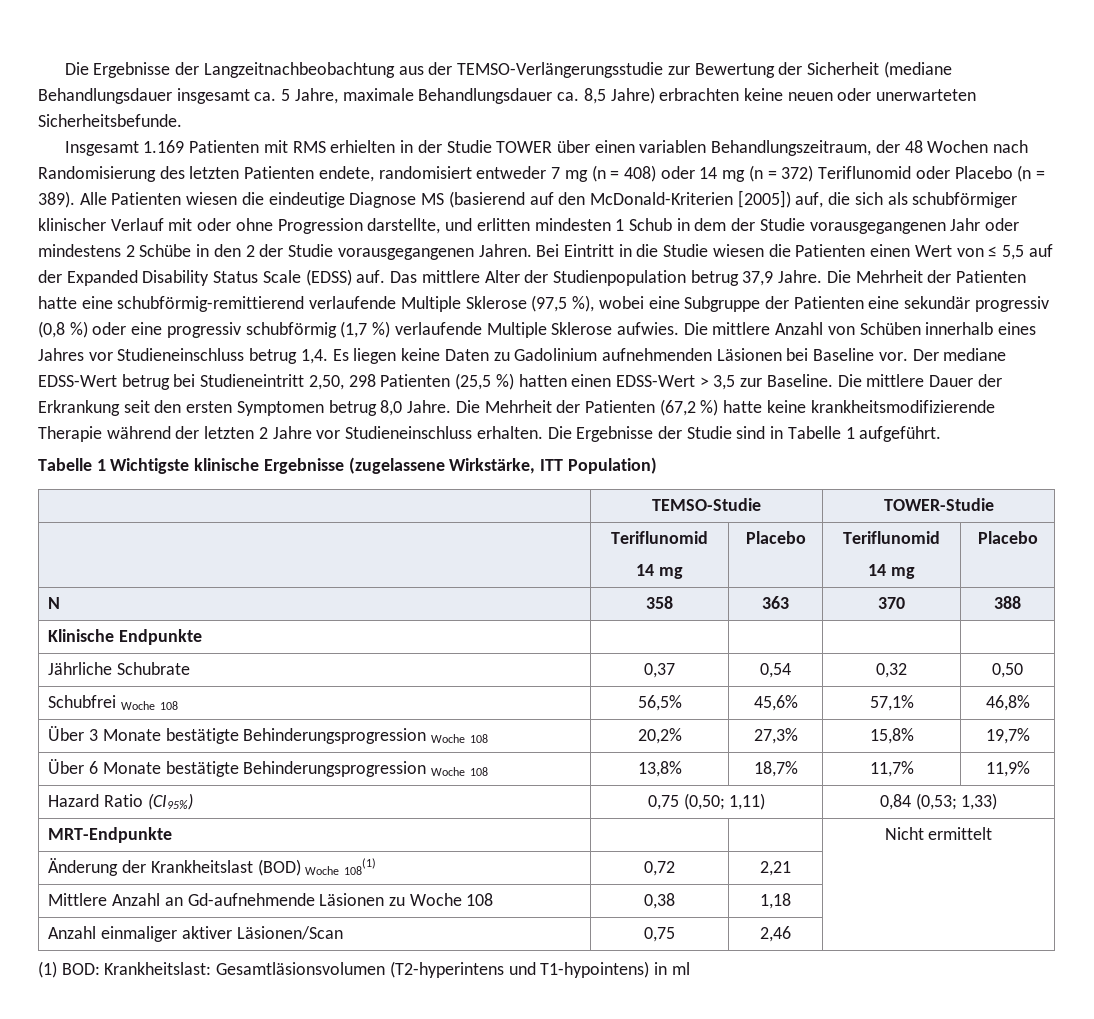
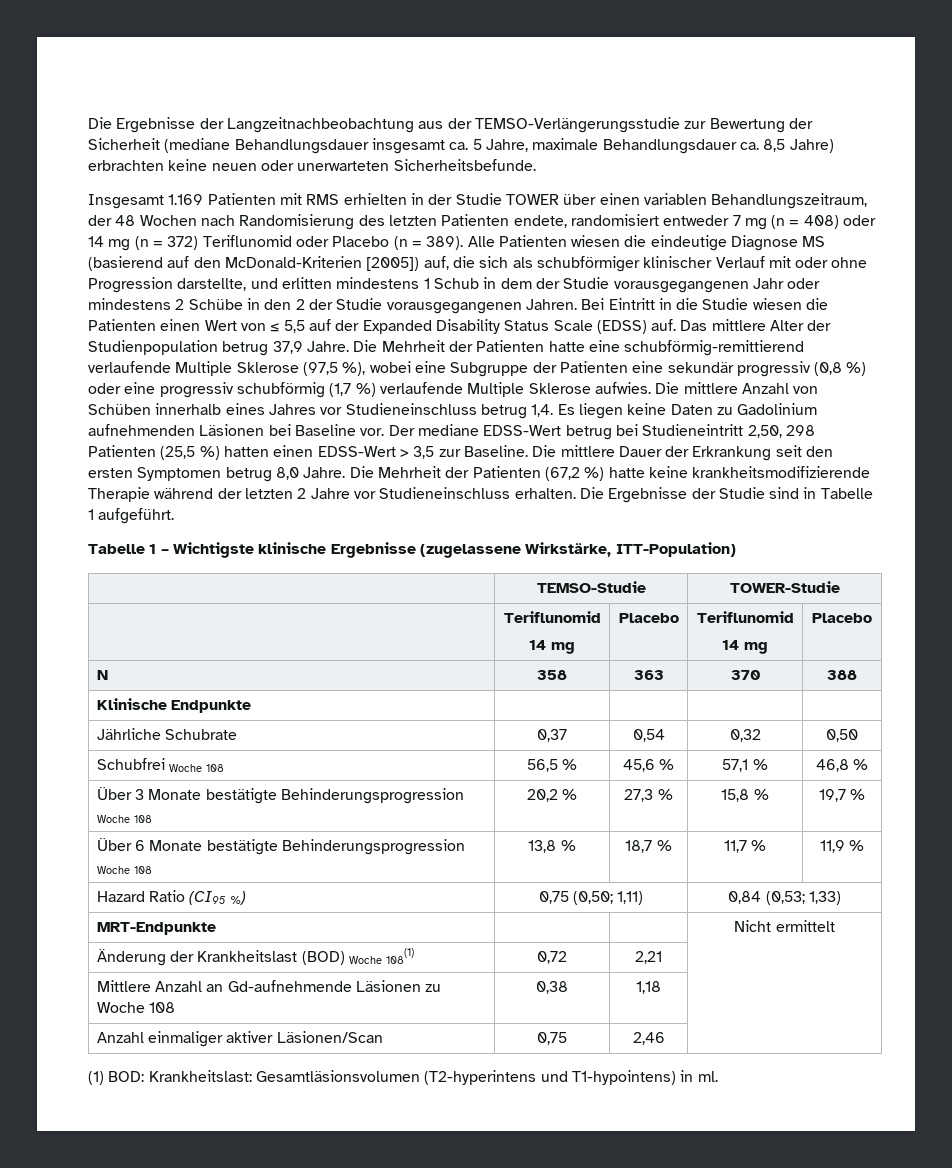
- Alle Patienten wiesen die eindeutige Diagnose MS (basierend auf den McDonald-Kriterien [2005]) auf, die sich als schubförmiger klinischer Verlauf mit oder ohne Progression darstellte, und erlitten mindesten 1 Schub in dem der Studie vorausgegangenen Jahr oder mindestens 2 Schübe in den 2 der Studie vorausgegangenen Jahren.
+ Alle Patienten wiesen die eindeutige Diagnose MS (basierend auf den McDonald-Kriterien [2005]) auf, die sich als schubförmiger klinischer Verlauf mit oder ohne Progression darstellte, und erlitten mindestens 1 Schub in dem der Studie vorausgegangenen Jahr oder mindestens 2 Schübe in den 2 der Studie vorausgegangenen Jahren.
- Tabelle 1 Wichtigste klinische Ergebnisse (zugelassene Wirkstärke, ITT Population)
+ Tabelle 1 – Wichtigste klinische Ergebnisse (zugelassene Wirkstärke, ITT-Population)
- Schubfrei Woche 108 | 56,5% | 45,6% | 57,1% | 46,8%
+ Schubfrei Woche 108 | 56,5 % | 45,6 % | 57,1 % | 46,8 %
- Über 3 Monate bestätigte Behinderungsprogression Woche 108 | 20,2% | 27,3% | 15,8% | 19,7%
+ Über 3 Monate bestätigte Behinderungsprogression Woche 108 | 20,2 % | 27,3 % | 15,8 % | 19,7 %
- Über 6 Monate bestätigte Behinderungsprogression Woche 108 | 13,8% | 18,7% | 11,7% | 11,9%
+ Über 6 Monate bestätigte Behinderungsprogression Woche 108 | 13,8 % | 18,7 % | 11,7 % | 11,9 %
- Hazard Ratio (CI95%) | 0,75 (0,50; 1,11) | 0,84 (0,53; 1,33)
+ Hazard Ratio (CI95 %) | 0,75 (0,50; 1,11) | 0,84 (0,53; 1,33)
- (1) BOD: Krankheitslast: Gesamtläsionsvolumen (T2-hyperintens und T1-hypointens) in ml
+ (1) BOD: Krankheitslast: Gesamtläsionsvolumen (T2-hyperintens und T1-hypointens) in ml.

